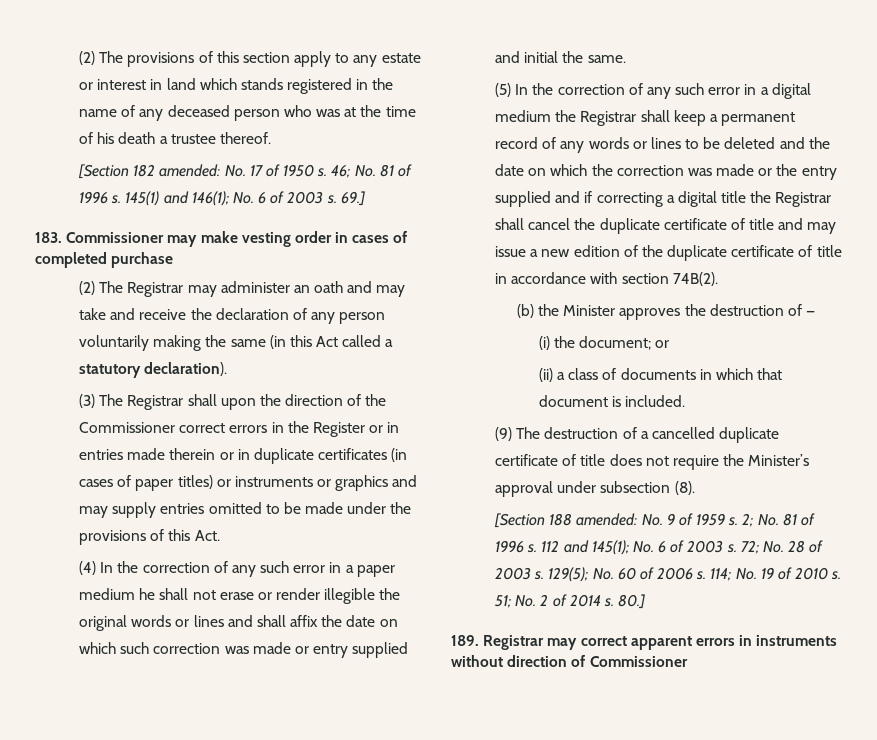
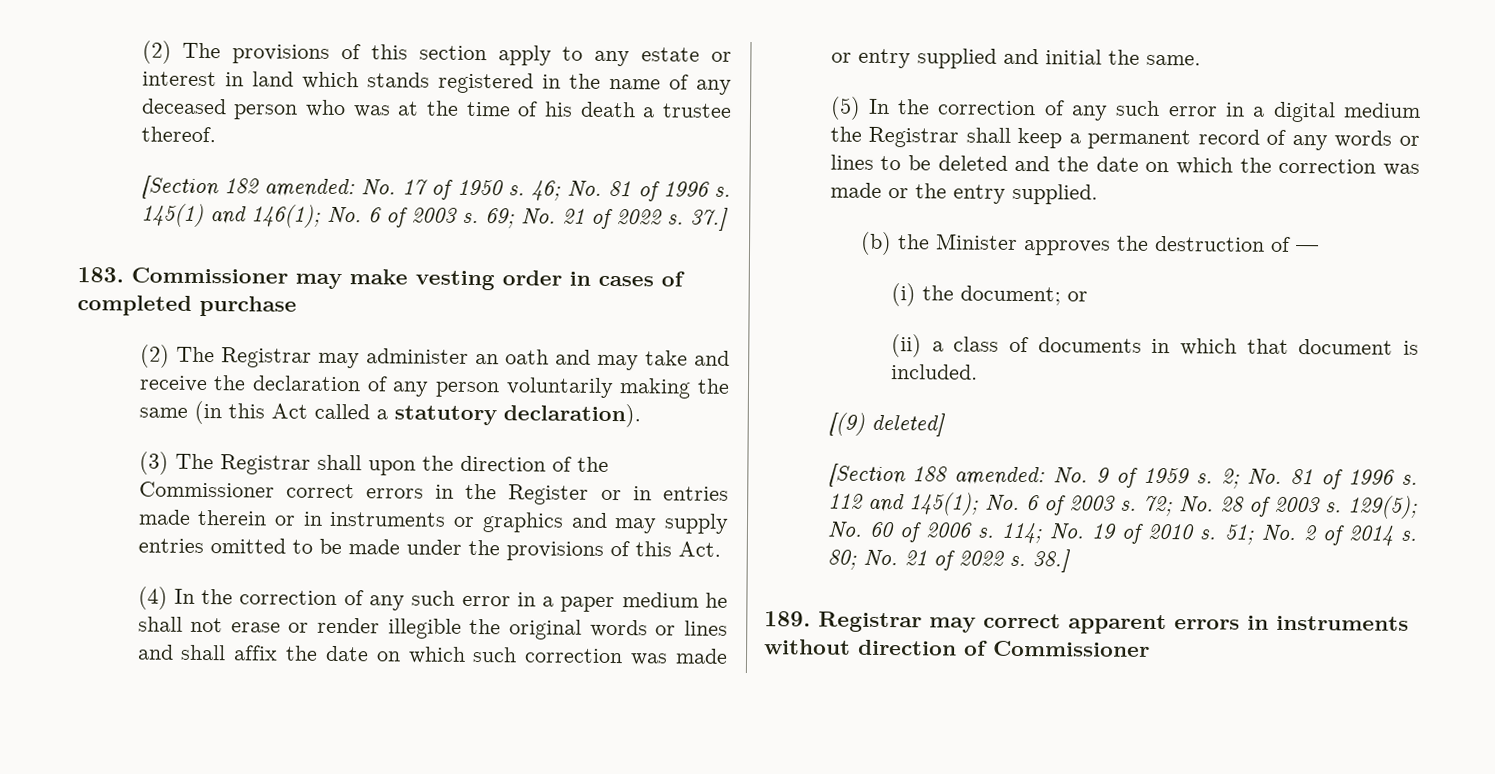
- 69.]
+ 69; No. 21 of 2022 s. 37.]
- (3) The Registrar shall upon the direction of the Commissioner correct errors in the Register or in entries made therein or in duplicate certificates (in cases of paper titles) or instruments or graphics and may supply entries omitted to be made under the provisions of this Act.
+ (3) The Registrar shall upon the direction of the Commissioner correct errors in the Register or in entries made therein or in instruments or graphics and may supply entries omitted to be made under the provisions of this Act.
- (5) In the correction of any such error in a digital medium the Registrar shall keep a permanent record of any words or lines to be deleted and the date on which the correction was made or the entry supplied and if correcting a digital title the Registrar shall cancel the duplicate certificate of title and may issue a new edition of the duplicate certificate of title in accordance with section 74B(2).
+ (5) In the correction of any such error in a digital medium the Registrar shall keep a permanent record of any words or lines to be deleted and the date on which the correction was made or the entry supplied.
- (9) The destruction of a cancelled duplicate certificate of title does not require the Minister’s approval under subsection (8).
+ [(9) deleted]
- 80.]
+ 80; No. 21 of 2022 s. 38.]

